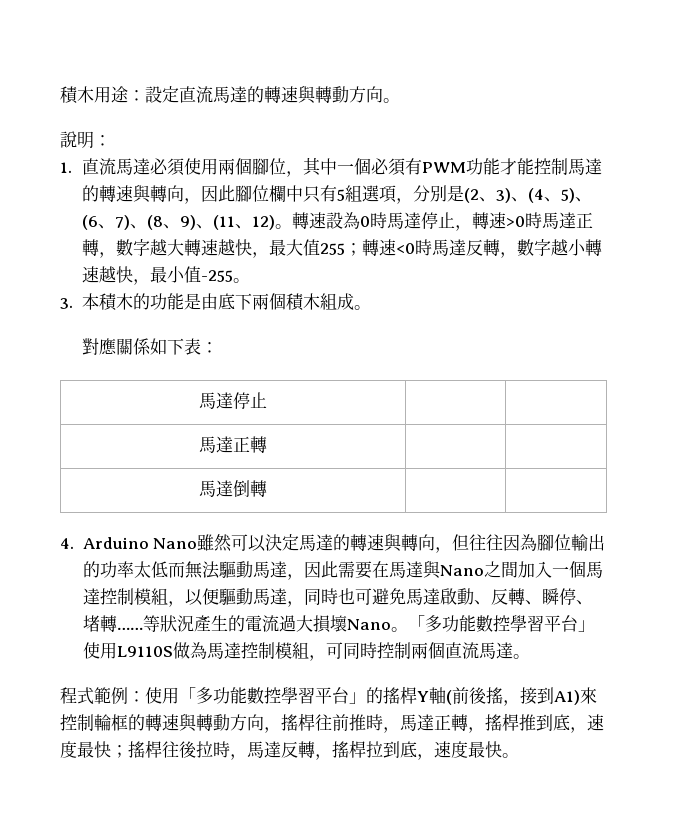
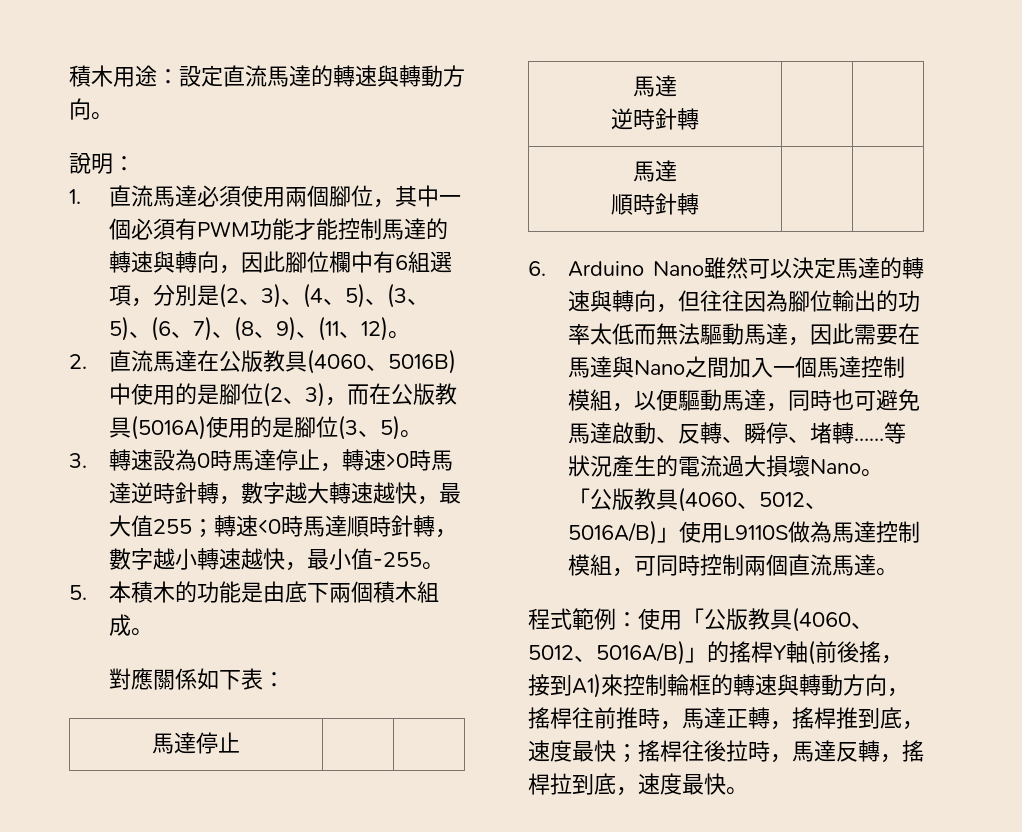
- 1.直流馬達必須使用兩個腳位，其中一個必須有PWM功能才能控制馬達的轉速與轉向，因此腳位欄中只有5組選項，分別是(2、3)、(4、5)、(6、7)、(8、9)、(11、12)。轉速設為0時馬達停止，轉速>0時馬達正轉，數字越大轉速越快，最大值255；
+ 1.直流馬達必須使用兩個腳位，其中一個必須有PWM功能才能控制馬達的轉速與轉向，因此腳位欄中有6組選項，分別是(2、3)、(4、5)、(3、5)、(6、7)、(8、9)、(11、12)。
+ 2.直流馬達在公版教具(4060、5016B)中使用的是腳位(2、3)，而在公版教具(5016A)使用的是腳位(3、5)。
+ 3.轉速設為0時馬達停止，轉速>0時馬達逆時針轉，數字越大轉速越快，最大值255；
- 轉速<0時馬達反轉，數字越小轉速越快，最小值-255。
+ 轉速<0時馬達順時針轉，數字越小轉速越快，最小值-255。
- 3.本積木的功能是由底下兩個積木組成。
+ 5.本積木的功能是由底下兩個積木組成。
  馬達停止 | |
- 馬達正轉 | |
- 馬達倒轉 | |
- 4. Arduino Nano雖然可以決定馬達的轉速與轉向，但往往因為腳位輸出的功率太低而無法驅動馬達，因此需要在馬達與Nano之間加入一個馬達控制模組，以便驅動馬達，同時也可避免馬達啟動、反轉、瞬停、堵轉……
+ 馬達
+ 逆時針轉 | |
+ 馬達
+ 順時針轉 | |
+ 6. Arduino Nano雖然可以決定馬達的轉速與轉向，但往往因為腳位輸出的功率太低而無法驅動馬達，因此需要在馬達與Nano之間加入一個馬達控制模組，以便驅動馬達，同時也可避免馬達啟動、反轉、瞬停、堵轉……
- 「多功能數控學習平台」使用L9110S做為馬達控制模組，可同時控制兩個直流馬達。
+ 「公版教具(4060、5012、5016A/B)」使用L9110S做為馬達控制模組，可同時控制兩個直流馬達。
- 程式範例：使用「多功能數控學習平台」的搖桿Y軸(前後搖，接到A1)來控制輪框的轉速與轉動方向，搖桿往前推時，馬達正轉，搖桿推到底，速度最快；搖桿往後拉時，馬達反轉，搖桿拉到底，速度最快。
+ 程式範例：使用「公版教具(4060、5012、5016A/B)」的搖桿Y軸(前後搖，接到A1)來控制輪框的轉速與轉動方向，搖桿往前推時，馬達正轉，搖桿推到底，速度最快；搖桿往後拉時，馬達反轉，搖桿拉到底，速度最快。

